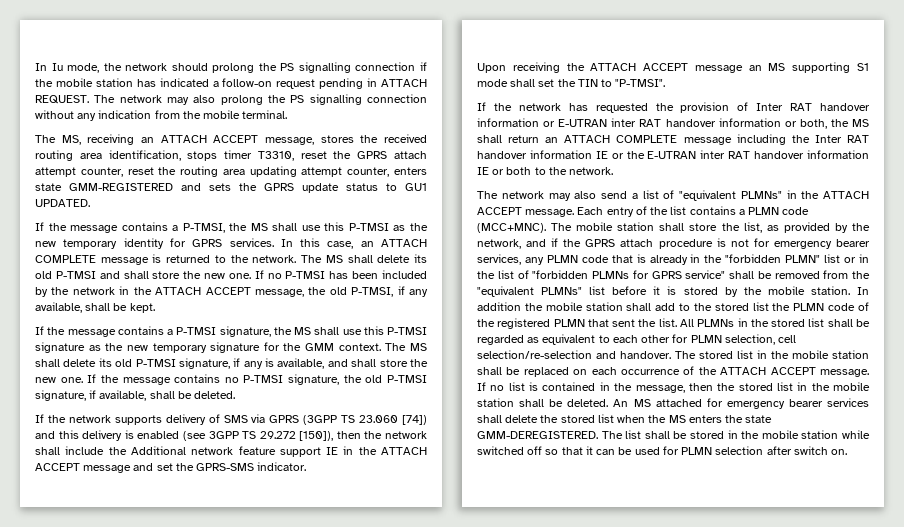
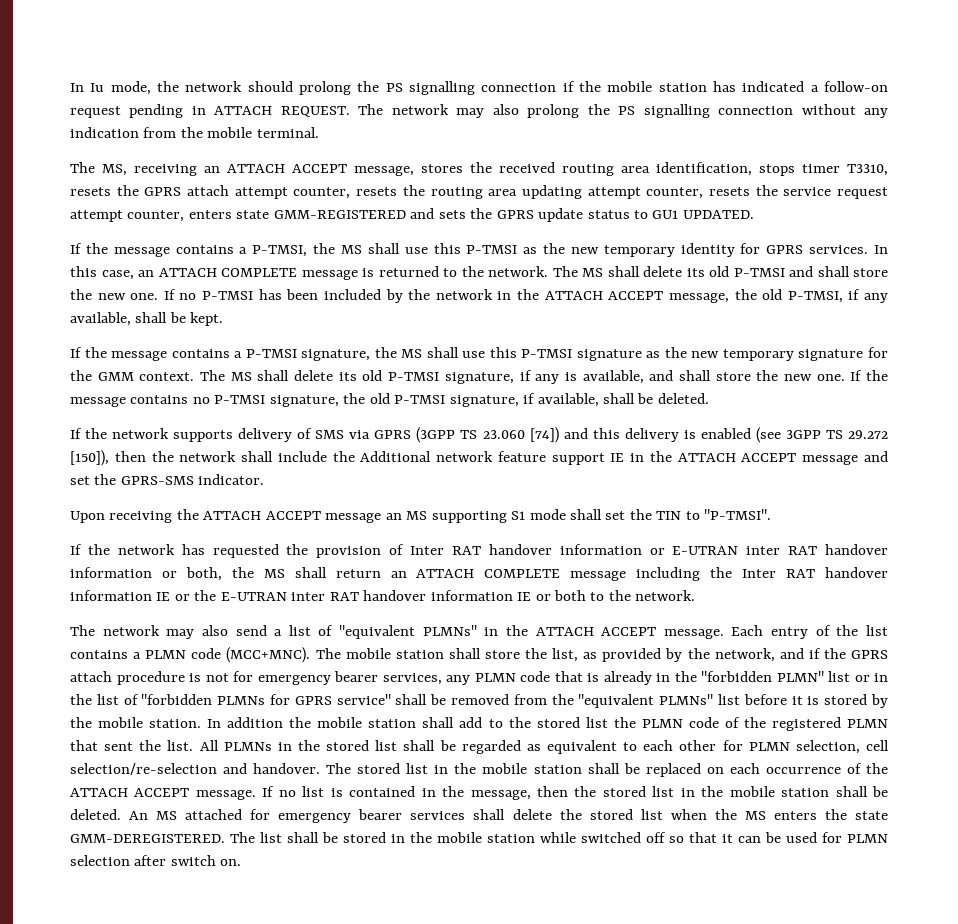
- The MS, receiving an ATTACH ACCEPT message, stores the received routing area identification, stops timer T3310, reset the GPRS attach attempt counter, reset the routing area updating attempt counter, enters state GMM-REGISTERED and sets the GPRS update status to GU1 UPDATED.
+ The MS, receiving an ATTACH ACCEPT message, stores the received routing area identification, stops timer T3310, resets the GPRS attach attempt counter, resets the routing area updating attempt counter, resets the service request attempt counter, enters state GMM-REGISTERED and sets the GPRS update status to GU1 UPDATED.

